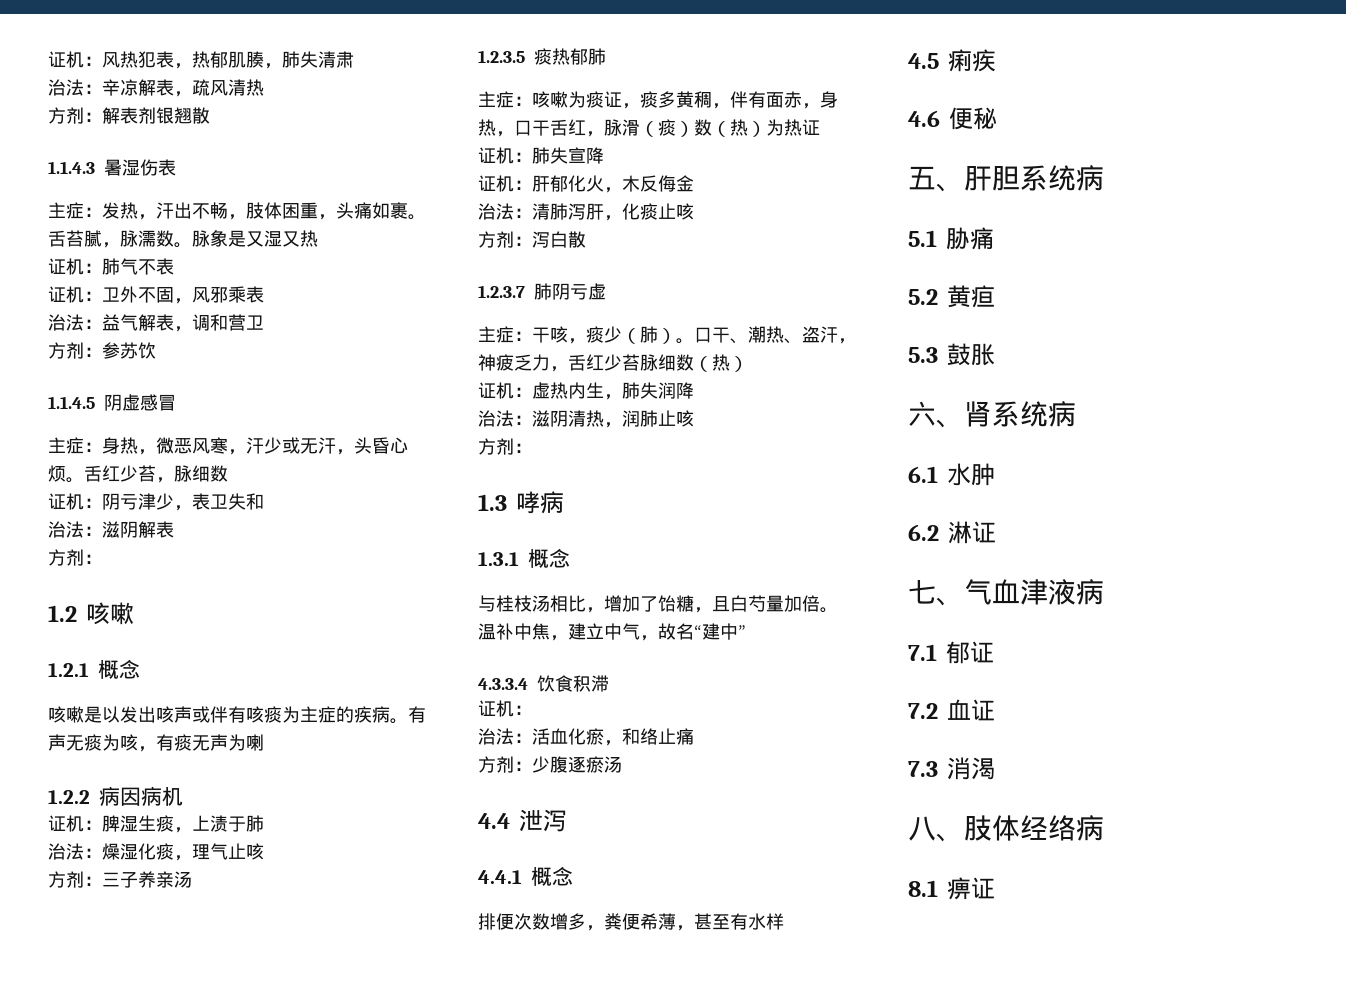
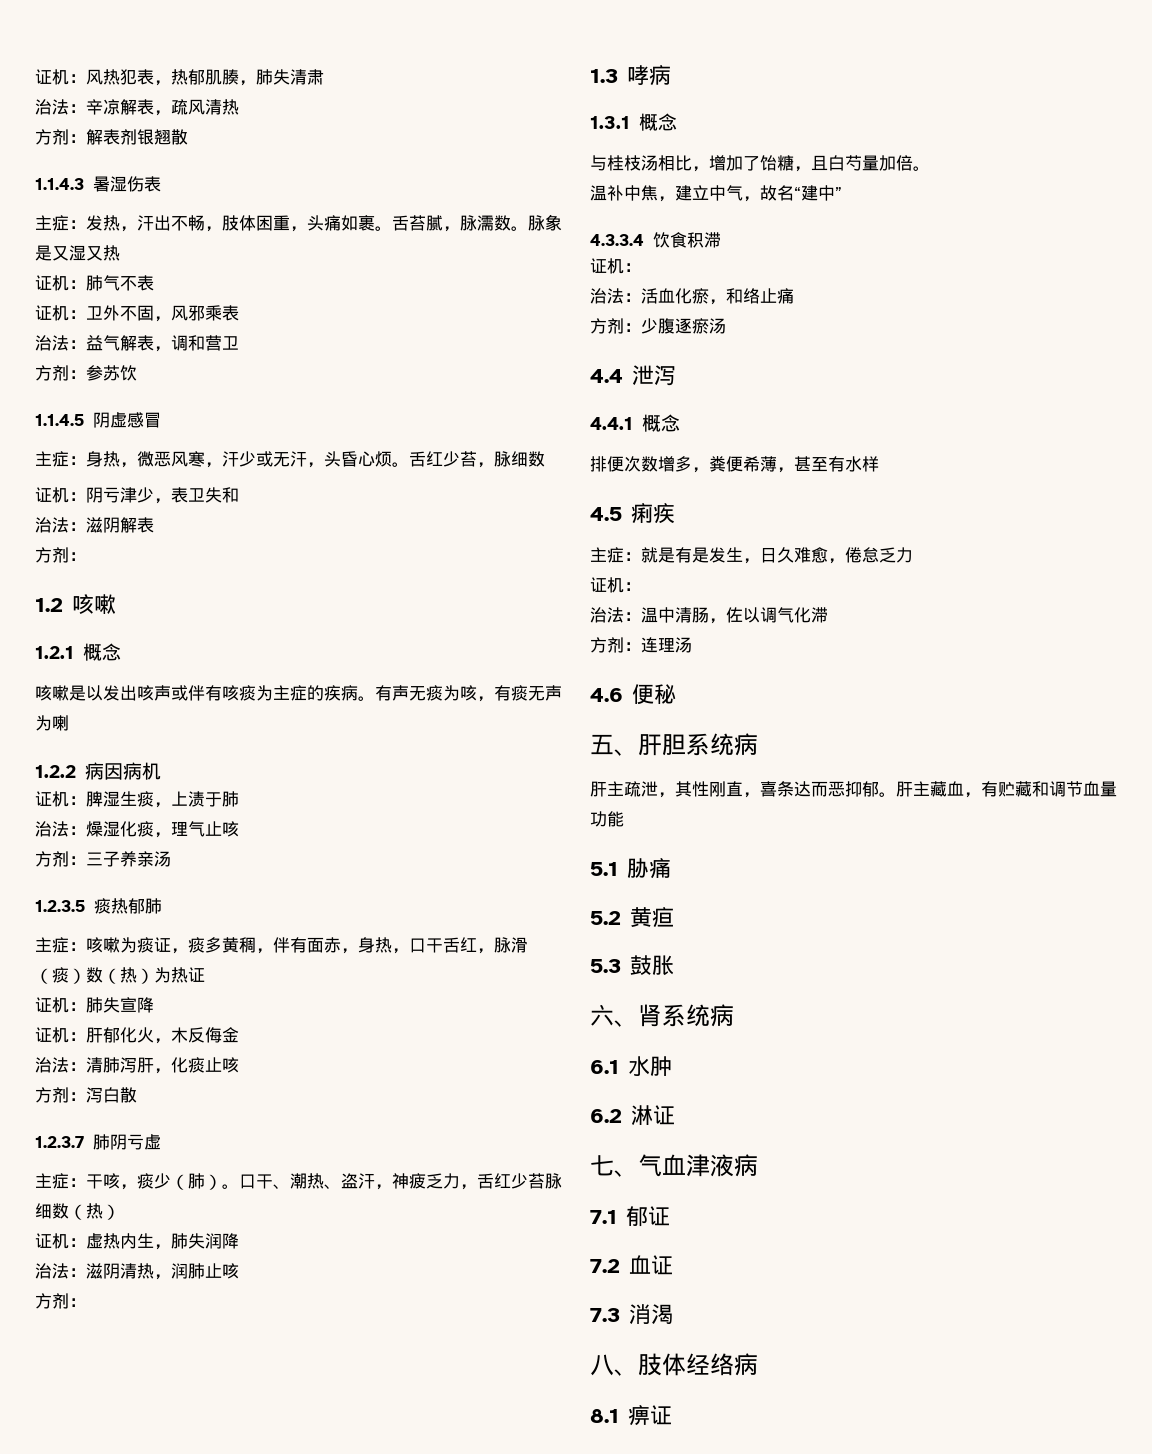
+ 主症：就是有是发生，日久难愈，倦怠乏力
+ 证机：
+ 治法：温中清肠，佐以调气化滞
+ 方剂：连理汤
+ 肝主疏泄，其性刚直，喜条达而恶抑郁。肝主藏血，有贮藏和调节血量功能

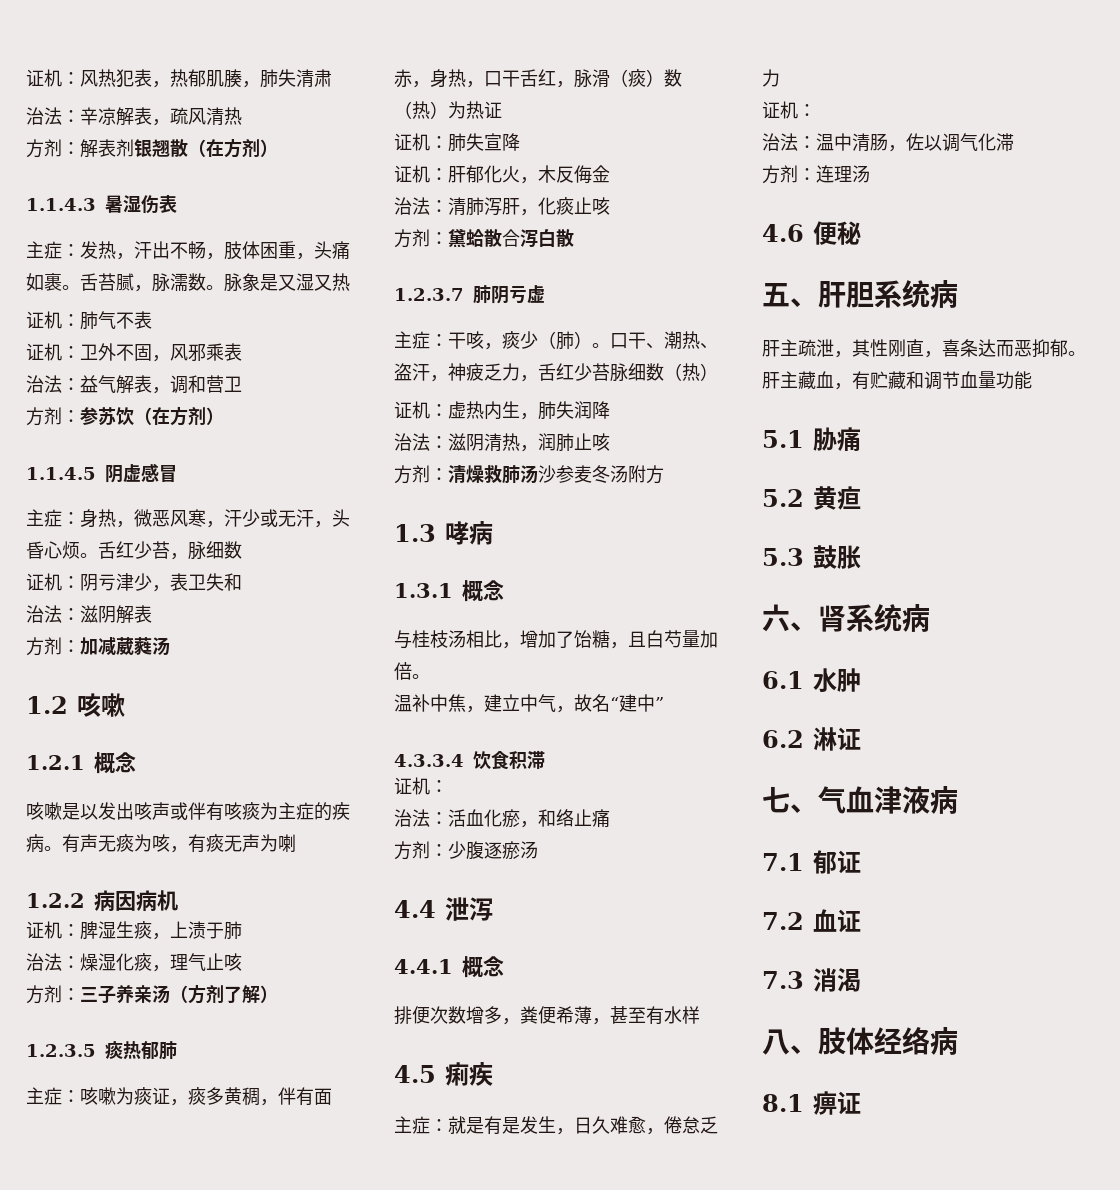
- 方剂：解表剂银翘散
+ 方剂：解表剂银翘散（在方剂）
- 方剂：参苏饮
+ 方剂：参苏饮（在方剂）
  治法：滋阴解表
- 方剂：
+ 方剂：加减葳蕤汤
- 方剂：三子养亲汤
+ 方剂：三子养亲汤（方剂了解）
- 方剂：泻白散
+ 方剂：黛蛤散合泻白散
  治法：滋阴清热，润肺止咳
- 方剂：
+ 方剂：清燥救肺汤沙参麦冬汤附方

